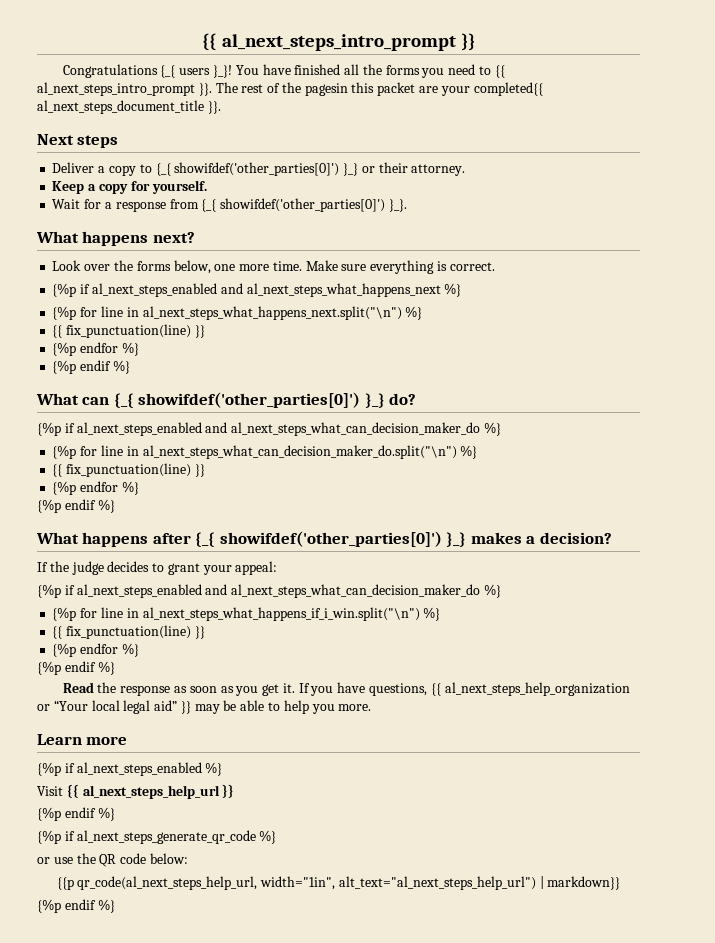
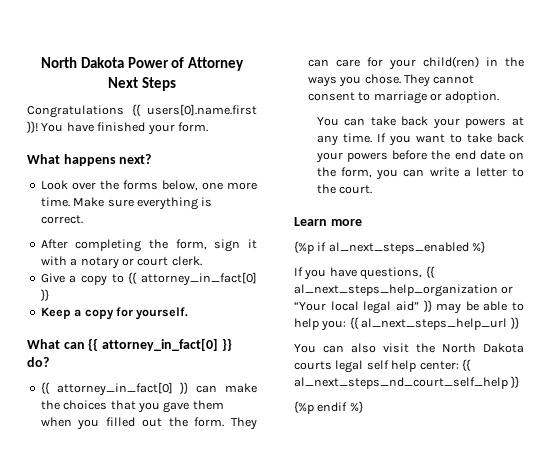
- {{ al_next_steps_intro_prompt }}
- Congratulations {_{ users }_}! You have finished all the forms you need to {{ al_next_steps_intro_prompt }}. The rest of the pagesin this packet are your completed{{ al_next_steps_document_title }}.
- Next steps
- Deliver a copy to {_{ showifdef('other_parties[0]') }_} or their attorney.
- Keep a copy for yourself.
- Wait for a response from {_{ showifdef('other_parties[0]') }_}.
+ North Dakota Power of Attorney Next Steps
+ Congratulations {{ users[0].name.first }}! You have finished your form.
- {%p if al_next_steps_enabled and al_next_steps_what_happens_next %}
- {%p for line in al_next_steps_what_happens_next.split("\n") %}
- {{ fix_punctuation(line) }}
- {%p endfor %}
- {%p endif %}
- What can {_{ showifdef('other_parties[0]') }_} do?
- {%p if al_next_steps_enabled and al_next_steps_what_can_decision_maker_do %}
- {%p for line in al_next_steps_what_can_decision_maker_do.split("\n") %}
- {{ fix_punctuation(line) }}
- {%p endfor %}
- {%p endif %}
- What happens after {_{ showifdef('other_parties[0]') }_} makes a decision?
- If the judge decides to grant your appeal:
- {%p if al_next_steps_enabled and al_next_steps_what_can_decision_maker_do %}
- {%p for line in al_next_steps_what_happens_if_i_win.split("\n") %}
- {{ fix_punctuation(line) }}
- {%p endfor %}
- {%p endif %}
- Read the response as soon as you get it. If you have questions, {{ al_next_steps_help_organization or “Your local legal aid” }} may be able to help you more.
+ After completing the form, sign it with a notary or court clerk.
+ Give a copy to {{ attorney_in_fact[0] }}
+ Keep a copy for yourself.
+ What can {{ attorney_in_fact[0] }} do?
+ {{ attorney_in_fact[0] }} can make the choices that you gave them when you filled out the form. They can care for your child(ren) in the ways you chose. They cannot consent to marriage or adoption.
+ You can take back your powers at any time. If you want to take back your powers before the end date on the form, you can write a letter to the court.
  Learn more
  {%p if al_next_steps_enabled %}
- Visit {{ al_next_steps_help_url }}
- {%p endif %}
- {%p if al_next_steps_generate_qr_code %}
- or use the QR code below:
- {{p qr_code(al_next_steps_help_url, width="1in", alt_text="al_next_steps_help_url") | markdown}}
+ If you have questions, {{ al_next_steps_help_organization or “Your local legal aid” }} may be able to help you: {{ al_next_steps_help_url }}
+ You can also visit the North Dakota courts legal self help center: {{ al_next_steps_nd_court_self_help }}

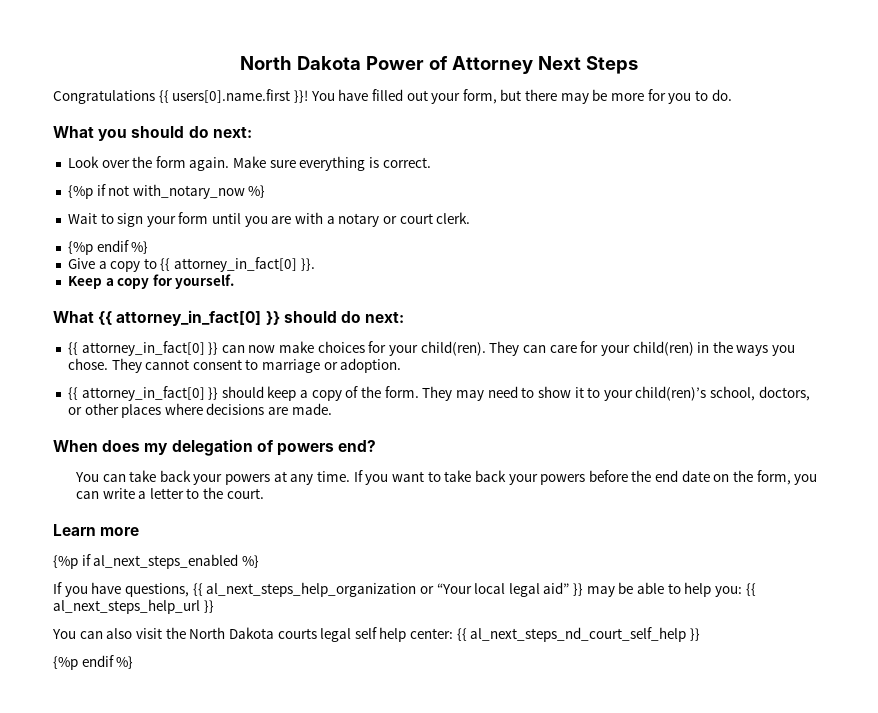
- You have finished your form.
- What happens next?
- Look over the forms below, one more time.
+ You have filled out your form, but there may be more for you to do.
+ What you should do next:
+ Look over the form again.
- After completing the form, sign it with a notary or court clerk.
+ {%p if not with_notary_now %}
+ Wait to sign your form until you are with a notary or court clerk.
+ {%p endif %}
- Give a copy to {{ attorney_in_fact[0] }}
+ Give a copy to {{ attorney_in_fact[0] }}.
- What can {{ attorney_in_fact[0] }} do?
+ What {{ attorney_in_fact[0] }} should do next:
- {{ attorney_in_fact[0] }} can make the choices that you gave them when you filled out the form.
+ {{ attorney_in_fact[0] }} can now make choices for your child(ren).
+ {{ attorney_in_fact[0] }} should keep a copy of the form. They may need to show it to your child(ren)’s school, doctors, or other places where decisions are made.
+ When does my delegation of powers end?

